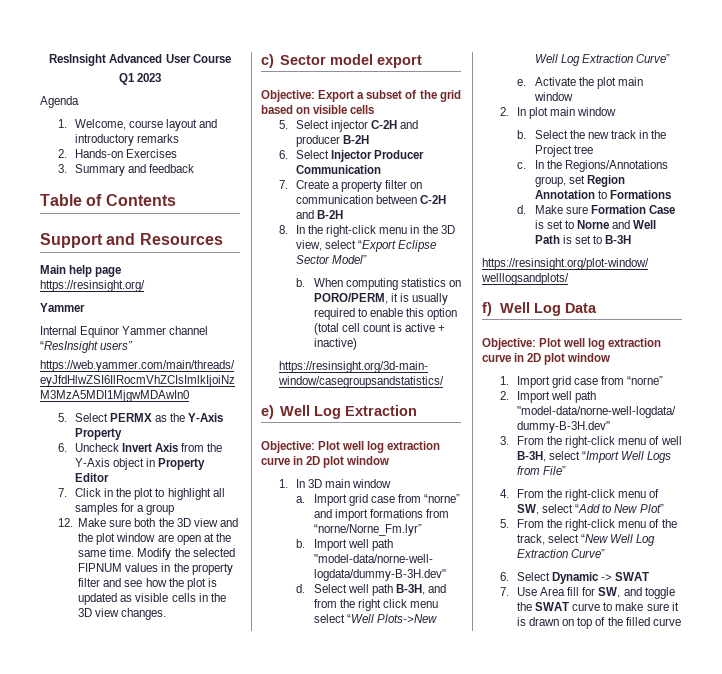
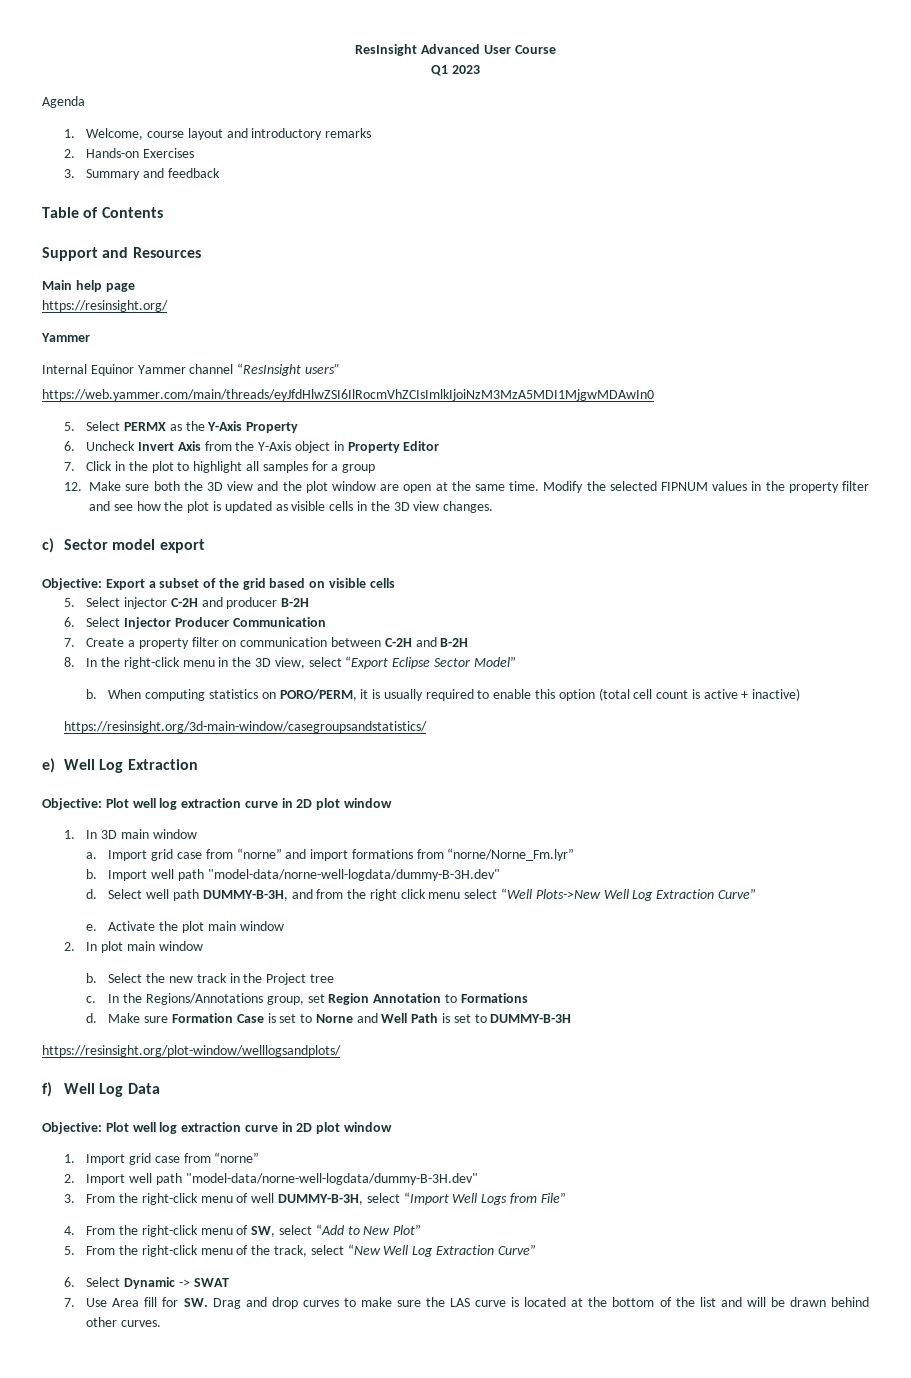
- Select well path B-3H, and from the right click menu select “Well Plots->New Well Log Extraction Curve”
+ Select well path DUMMY-B-3H, and from the right click menu select “Well Plots->New Well Log Extraction Curve”
- Make sure Formation Case is set to Norne and Well Path is set to B-3H
+ Make sure Formation Case is set to Norne and Well Path is set to DUMMY-B-3H
- 3. From the right-click menu of well B-3H, select “Import Well Logs from File”
+ 3. From the right-click menu of well DUMMY-B-3H, select “Import Well Logs from File”
- 7. Use Area fill for SW, and toggle the SWAT curve to make sure it is drawn on top of the filled curve
+ 7. Use Area fill for SW. Drag and drop curves to make sure the LAS curve is located at the bottom of the list and will be drawn behind other curves.

